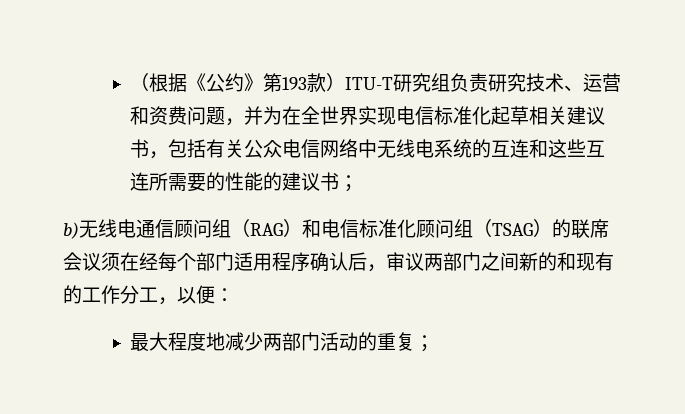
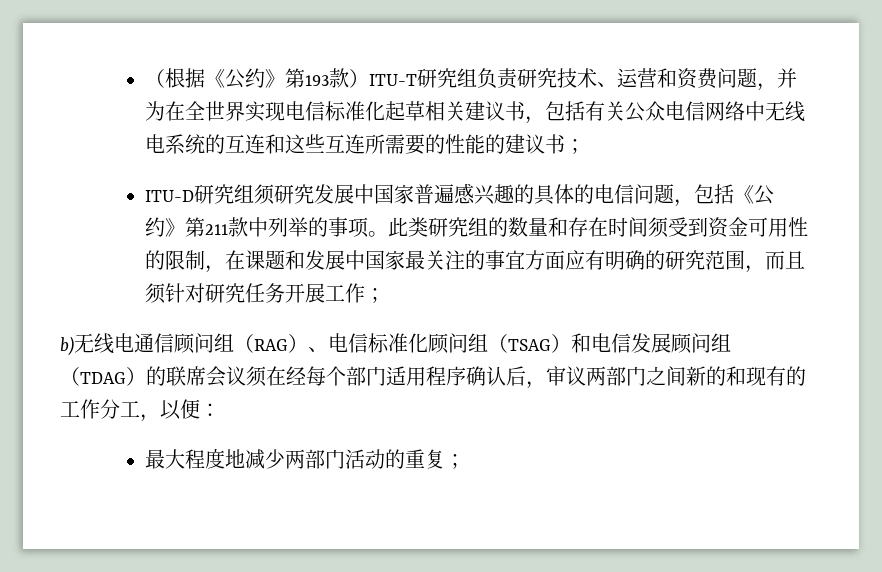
+ ITU-D研究组须研究发展中国家普遍感兴趣的具体的电信问题，包括《公约》第211款中列举的事项。此类研究组的数量和存在时间须受到资金可用性的限制，在课题和发展中国家最关注的事宜方面应有明确的研究范围，而且须针对研究任务开展工作；
- b)无线电通信顾问组（RAG）和电信标准化顾问组（TSAG）的联席会议须在经每个部门适用程序确认后，审议两部门之间新的和现有的工作分工，以便：
+ b)无线电通信顾问组（RAG）、电信标准化顾问组（TSAG）和电信发展顾问组（TDAG）的联席会议须在经每个部门适用程序确认后，审议两部门之间新的和现有的工作分工，以便：

